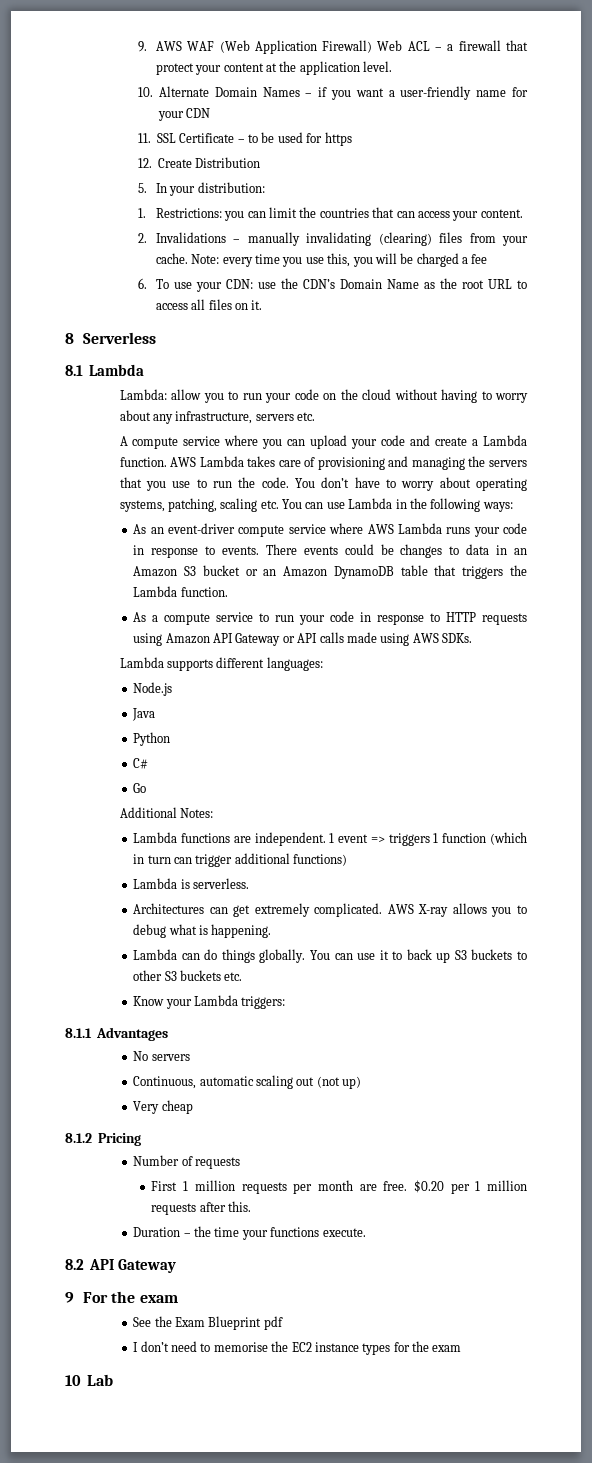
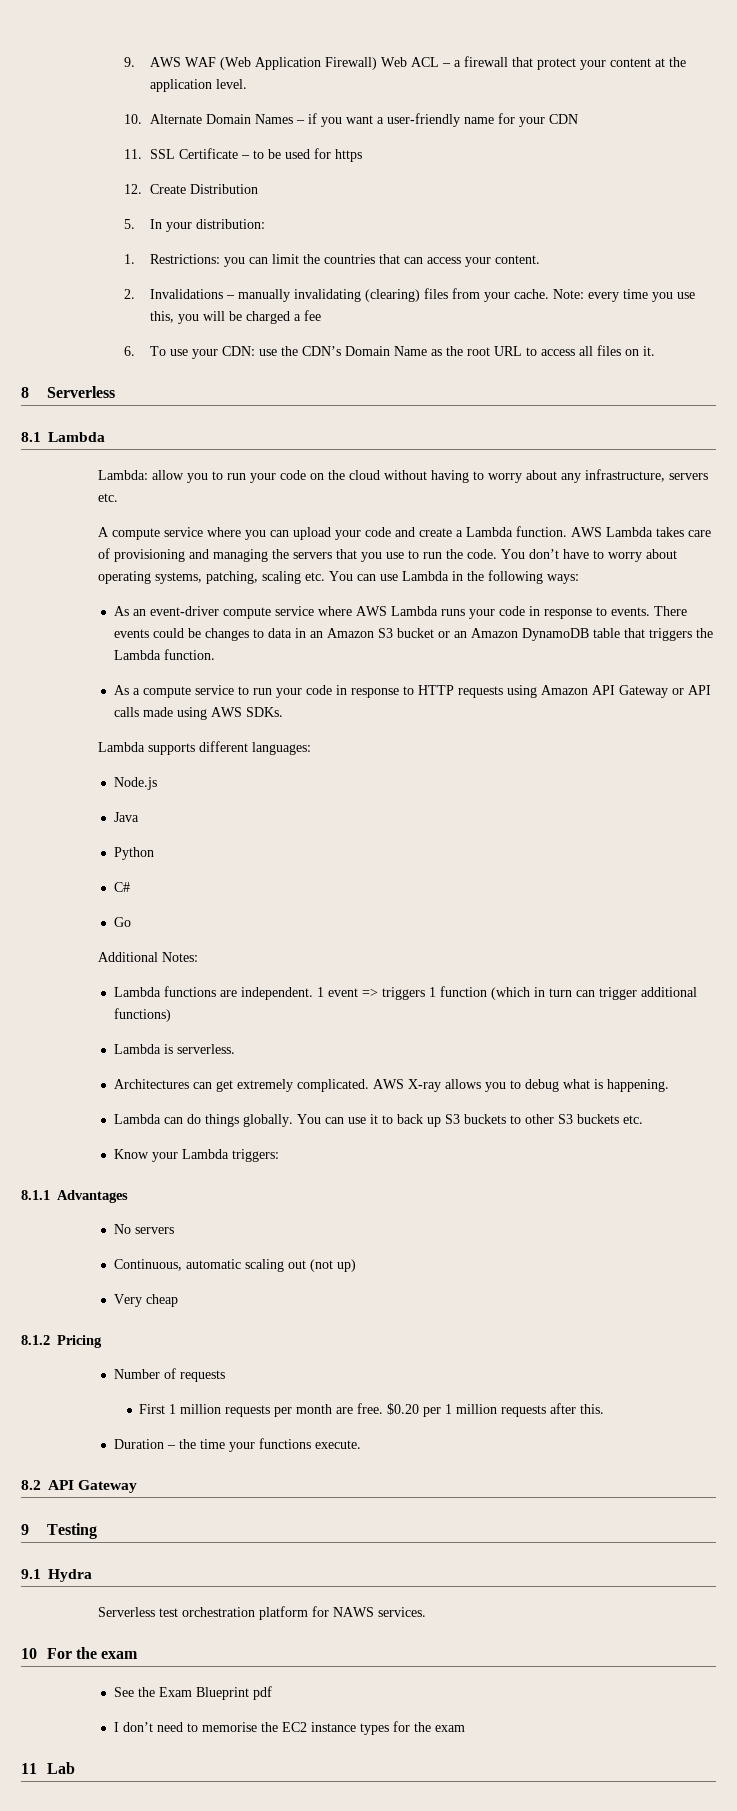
- 9 For the exam
+ 9 Testing
+ 9.1 Hydra
+ Serverless test orchestration platform for NAWS services.
+ 10 For the exam
- 10 Lab
+ 11 Lab

